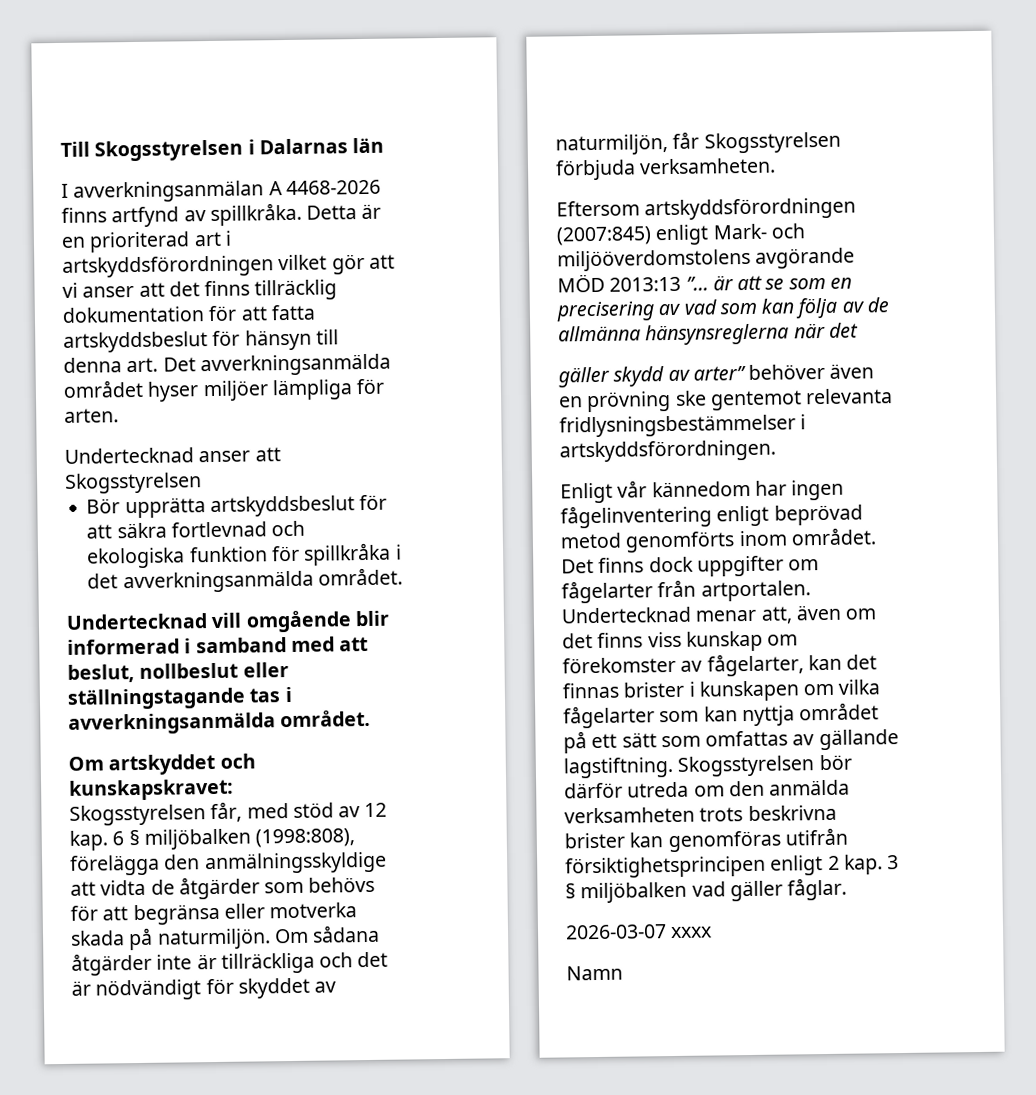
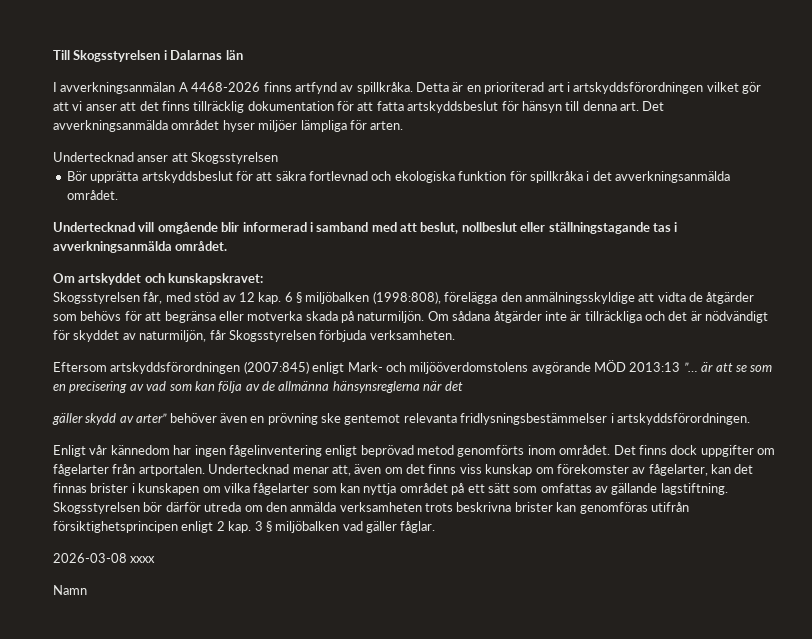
- 2026-03-07 xxxx
+ 2026-03-08 xxxx

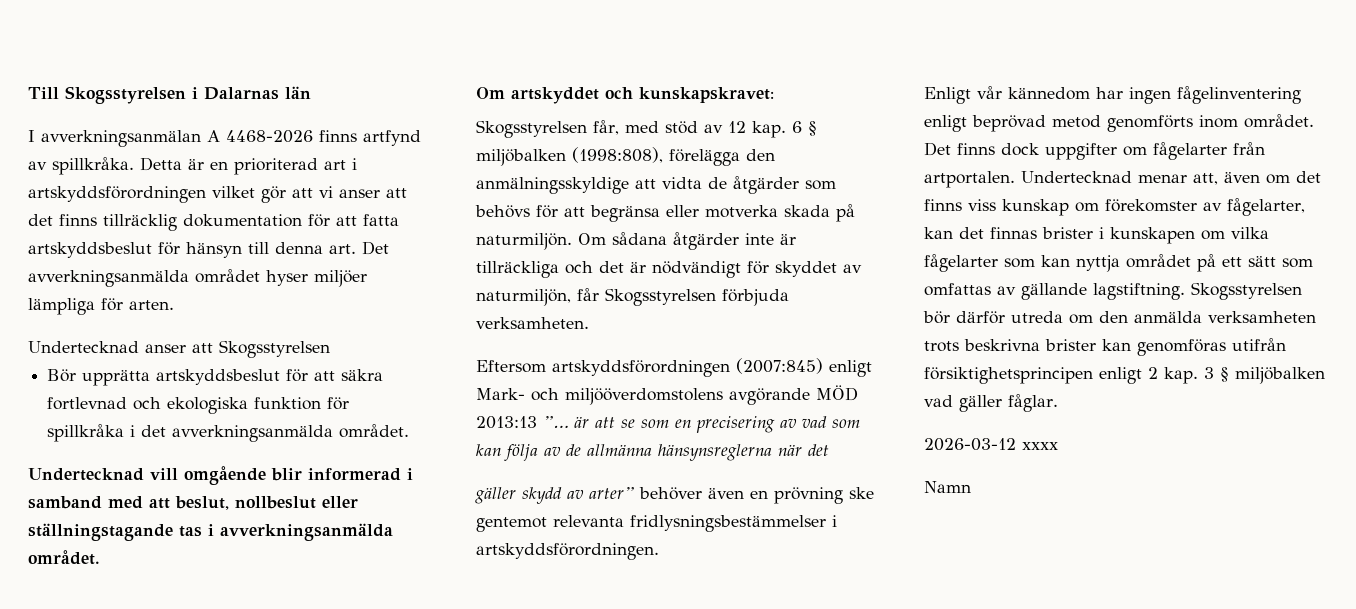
- 2026-03-08 xxxx
+ 2026-03-12 xxxx

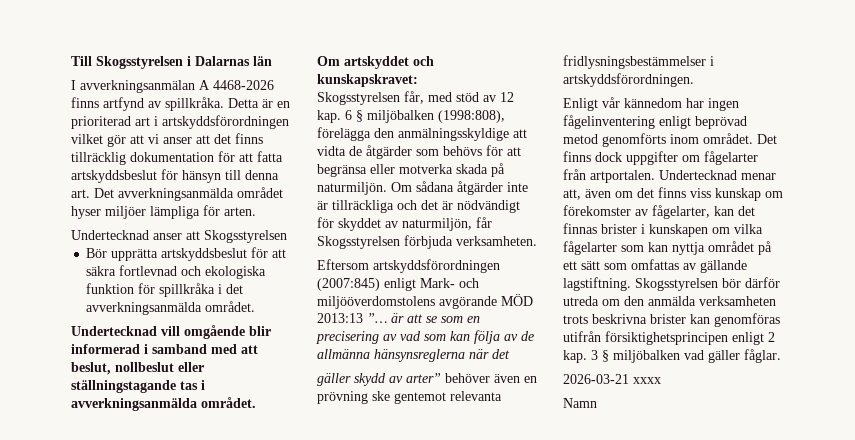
- 2026-03-12 xxxx
+ 2026-03-21 xxxx

